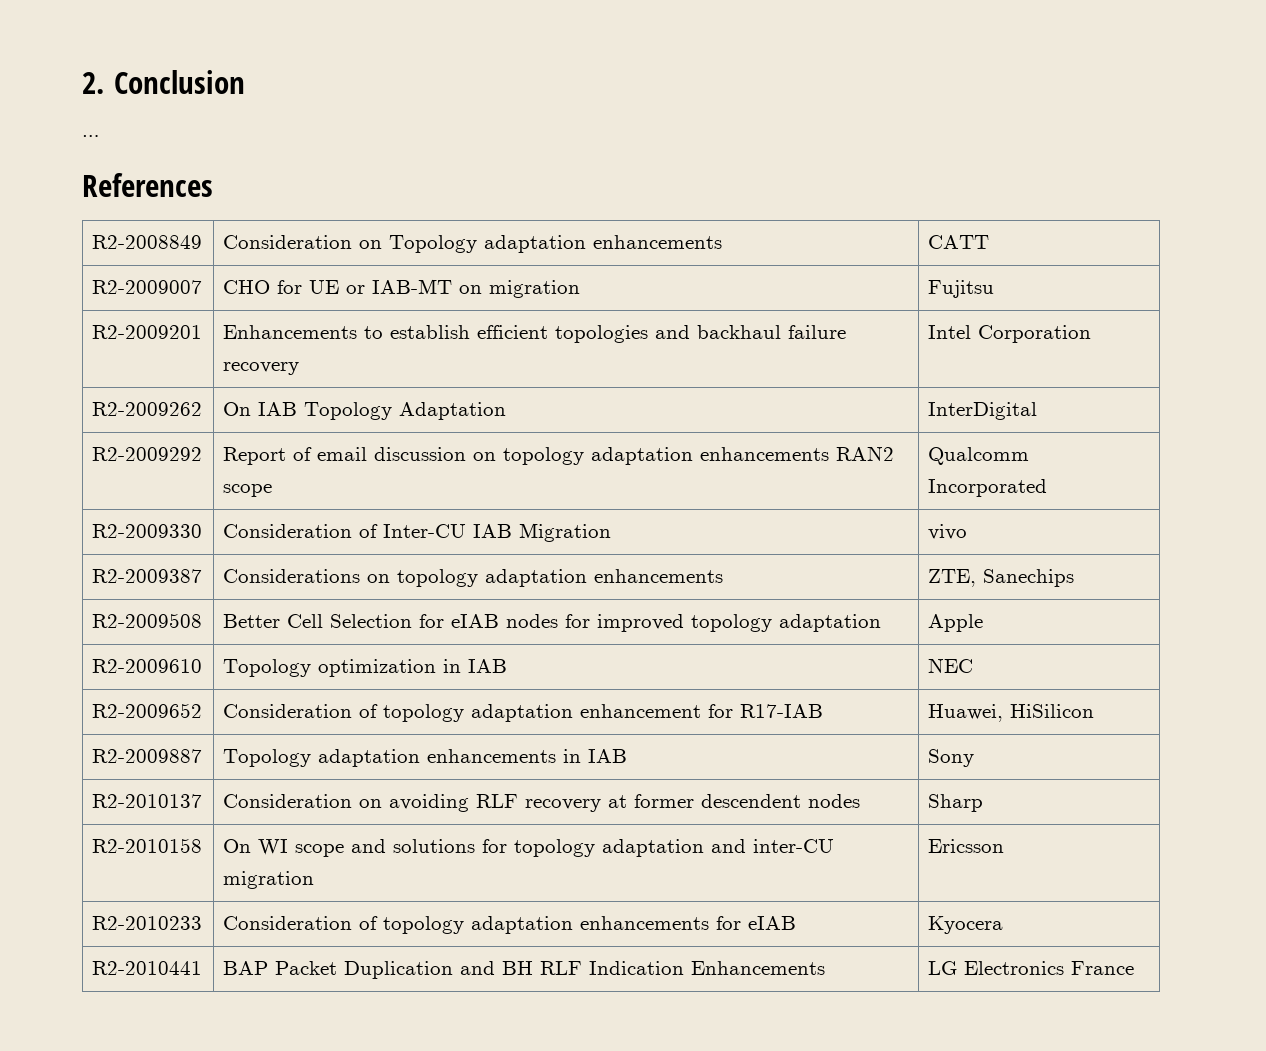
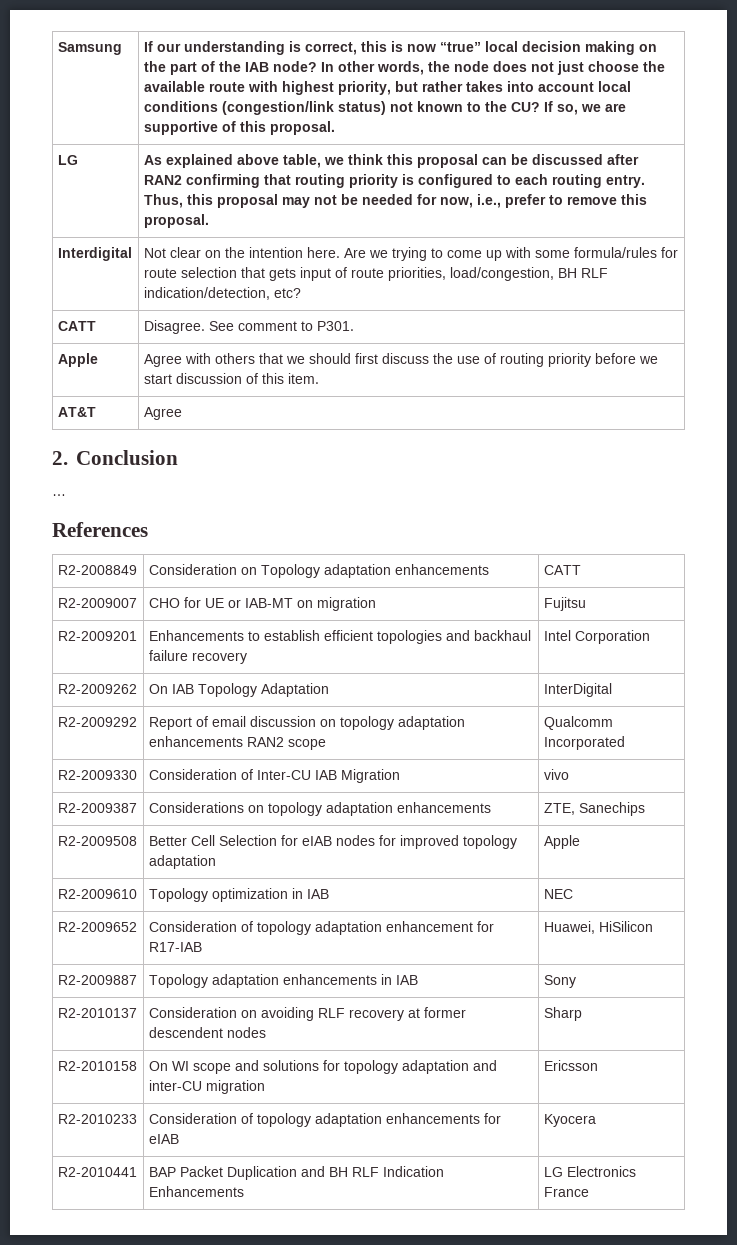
+ Samsung | If our understanding is correct, this is now “true” local decision making on the part of the IAB node? In other words, the node does not just choose the available route with highest priority, but rather takes into account local conditions (congestion/link status) not known to the CU? If so, we are supportive of this proposal.
+ LG | As explained above table, we think this proposal can be discussed after RAN2 confirming that routing priority is configured to each routing entry. Thus, this proposal may not be needed for now, i.e., prefer to remove this proposal.
+ Interdigital | Not clear on the intention here. Are we trying to come up with some formula/rules for route selection that gets input of route priorities, load/congestion, BH RLF indication/detection, etc?
+ CATT | Disagree. See comment to P301.
+ Apple | Agree with others that we should first discuss the use of routing priority before we start discussion of this item.
+ AT&T | Agree

